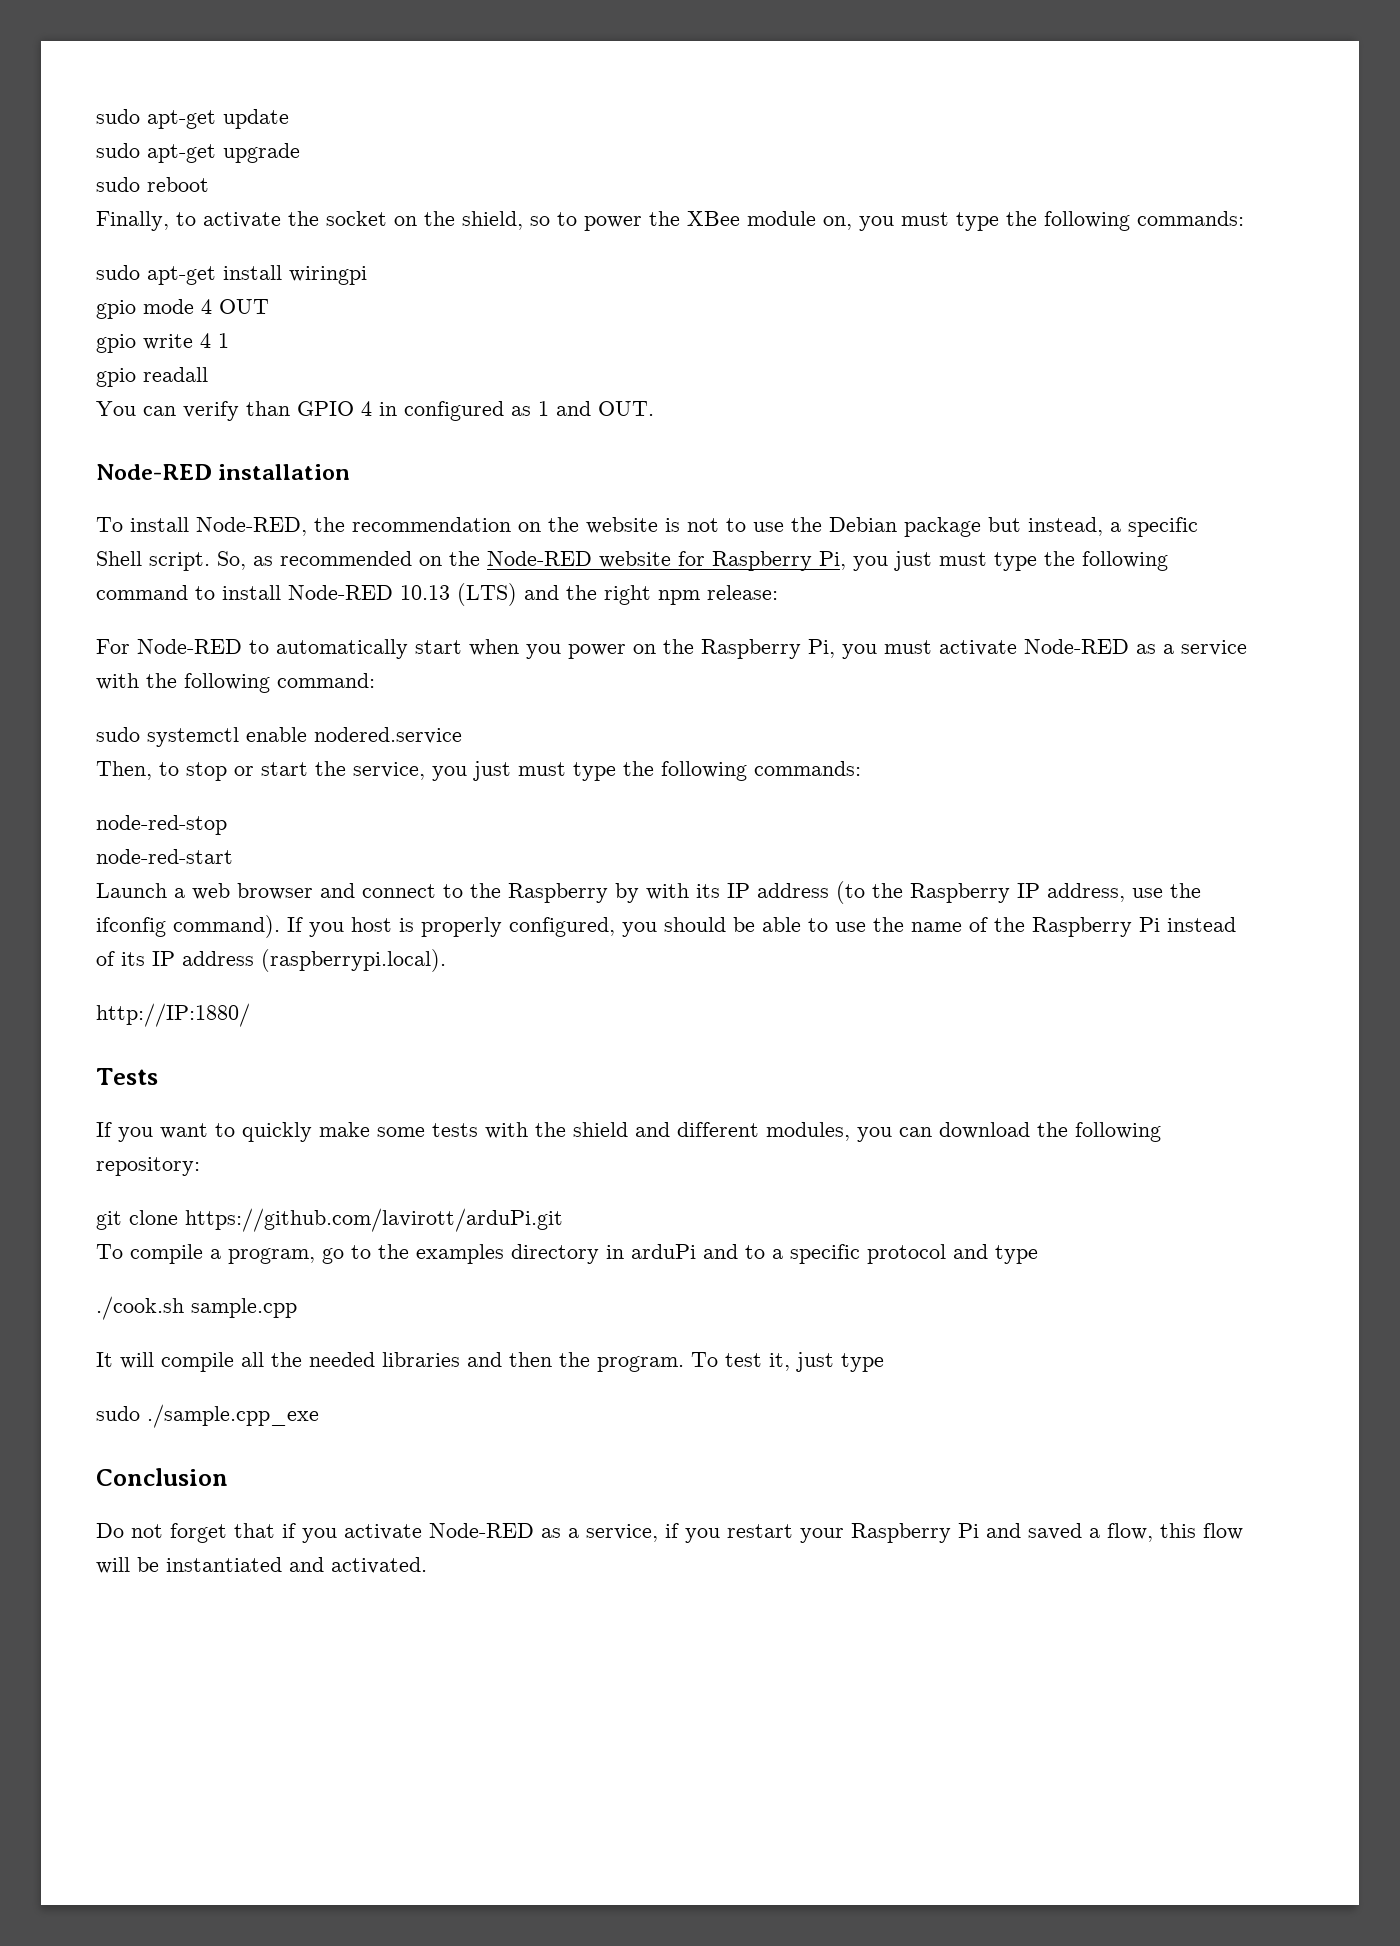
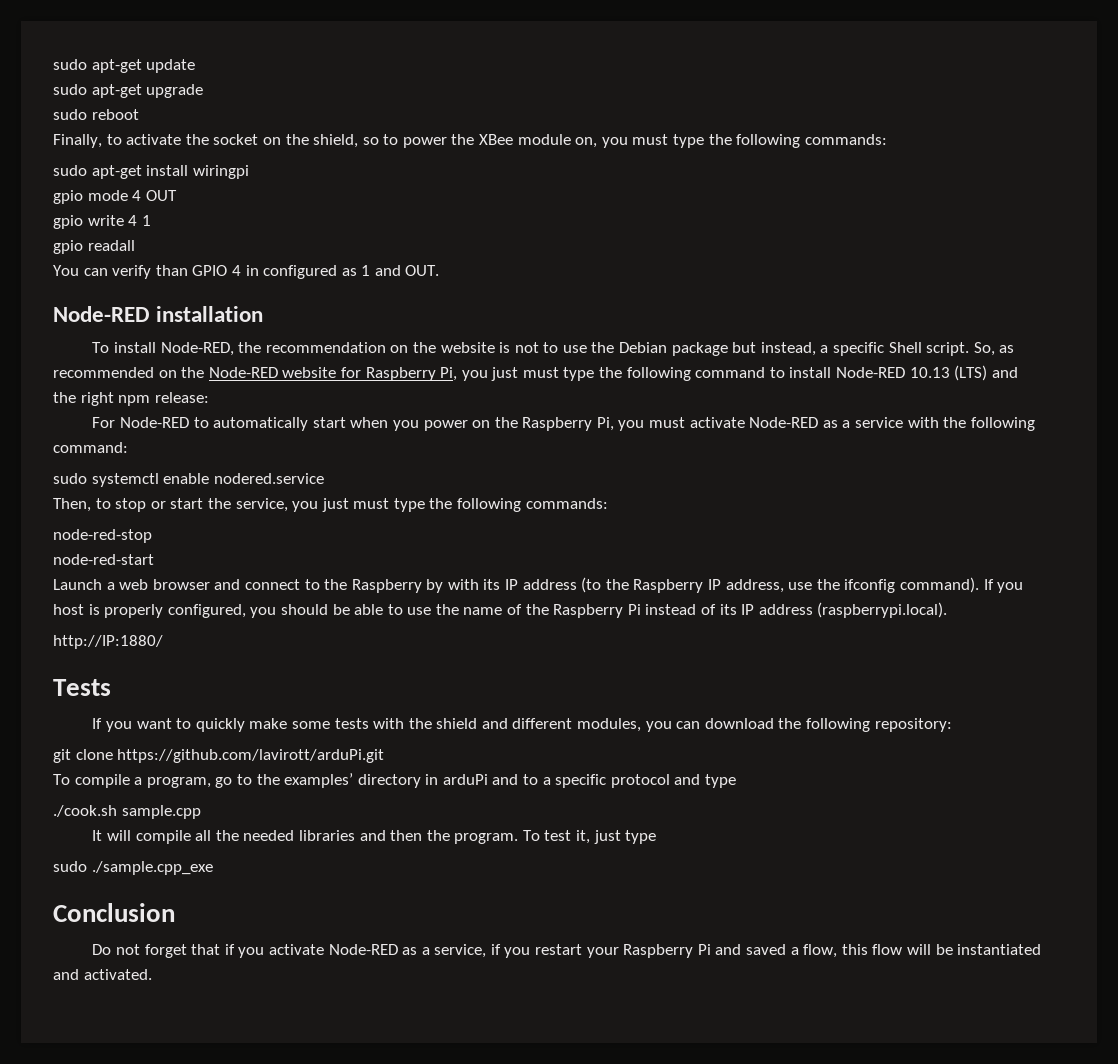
- To compile a program, go to the examples directory in arduPi and to a specific protocol and type
+ To compile a program, go to the examples’ directory in arduPi and to a specific protocol and type

